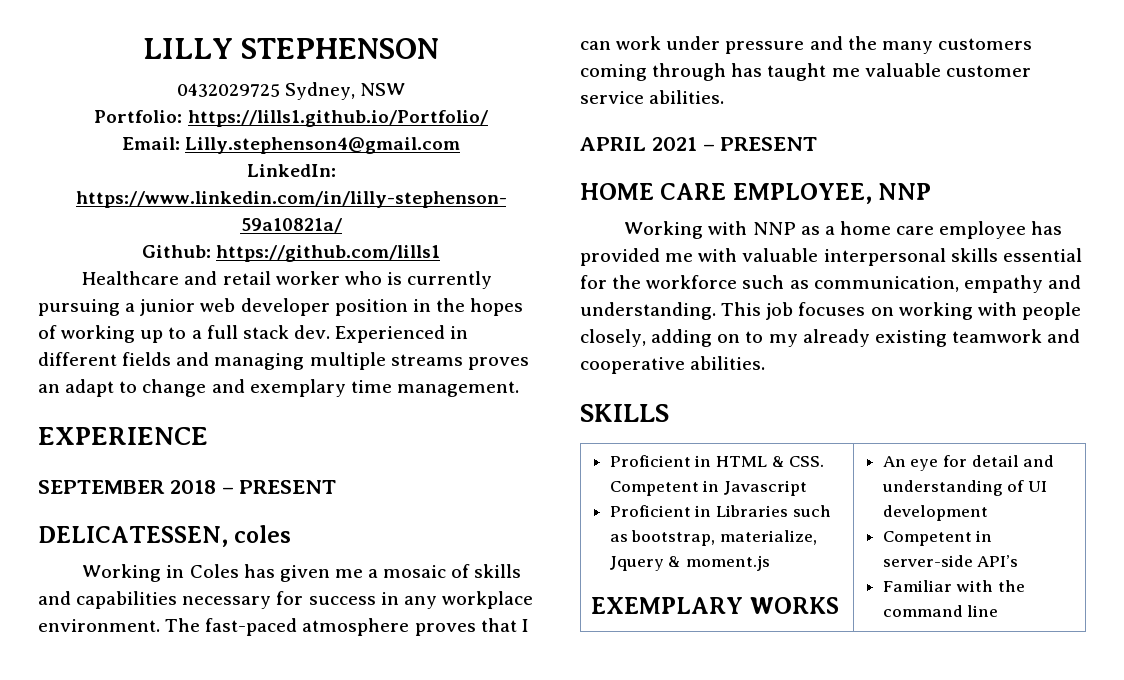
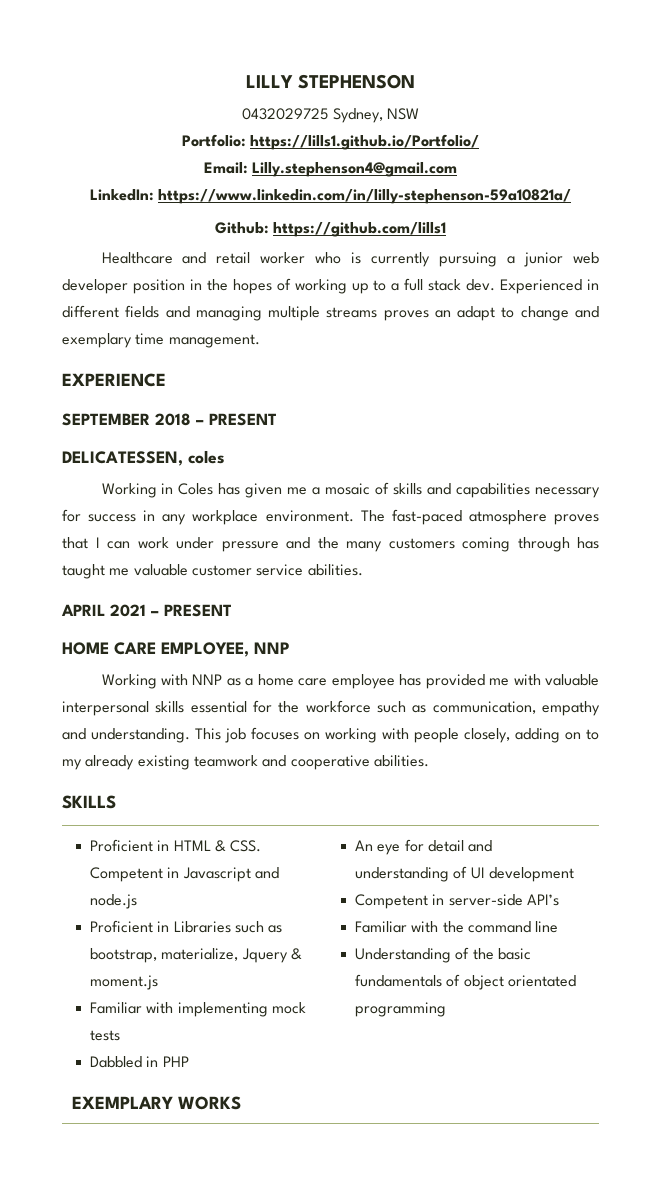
- Proficient in HTML & CSS. Competent in Javascript
+ Proficient in HTML & CSS. Competent in Javascript and node.js
+ Familiar with implementing mock tests
+ Dabbled in PHP
+ Understanding of the basic fundamentals of object orientated programming

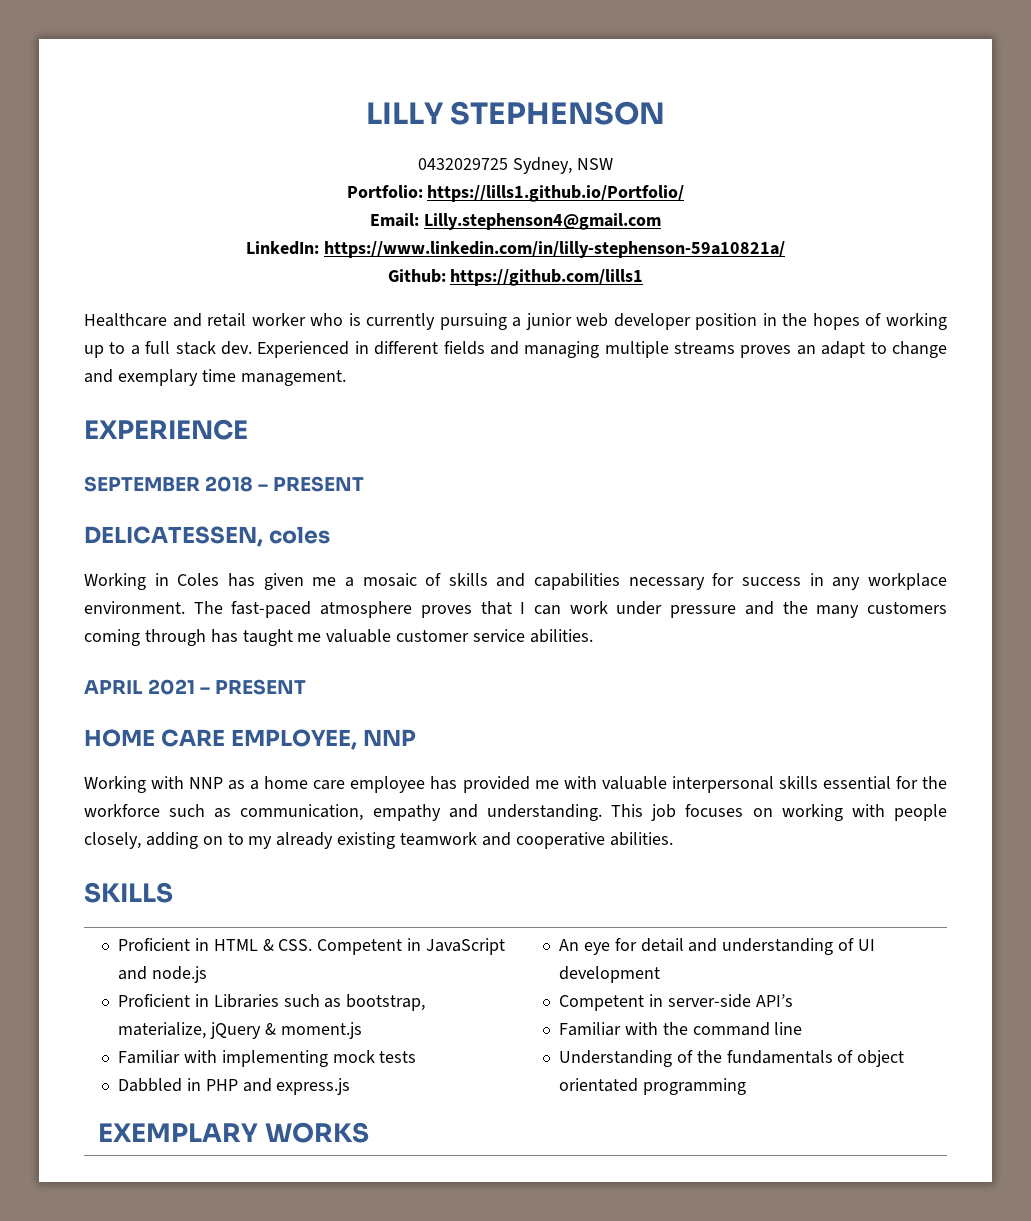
- Proficient in HTML & CSS. Competent in Javascript and node.js
+ Proficient in HTML & CSS. Competent in JavaScript and node.js
- Proficient in Libraries such as bootstrap, materialize, Jquery & moment.js
+ Proficient in Libraries such as bootstrap, materialize, jQuery & moment.js
- Dabbled in PHP
+ Dabbled in PHP and express.js
- Understanding of the basic fundamentals of object orientated programming
+ Understanding of the fundamentals of object orientated programming

